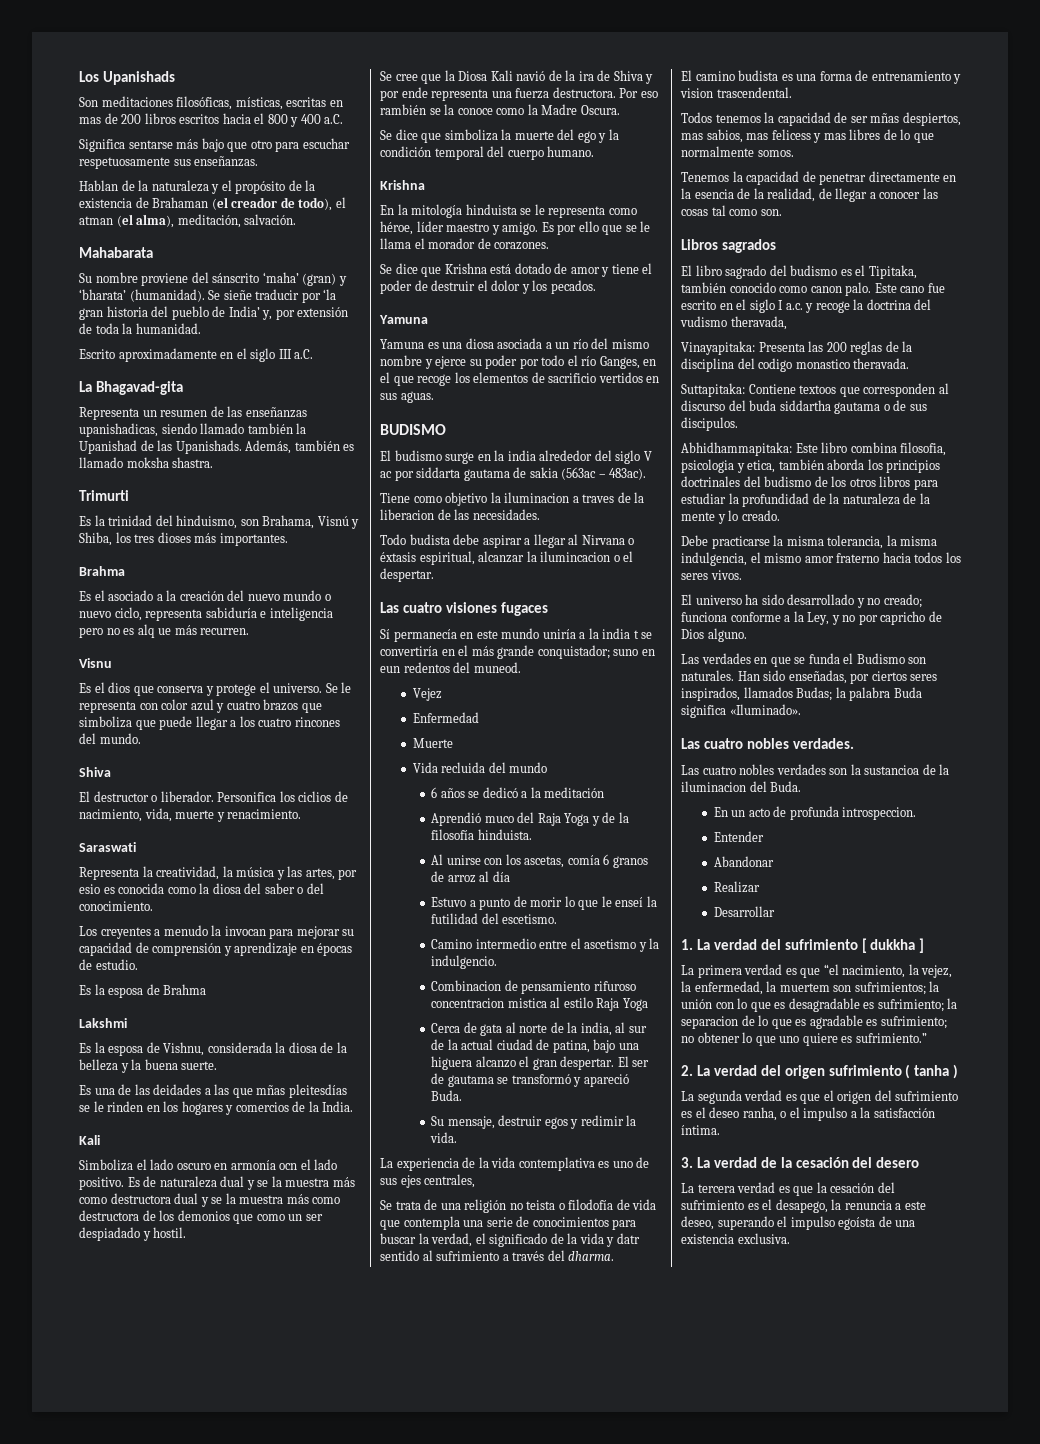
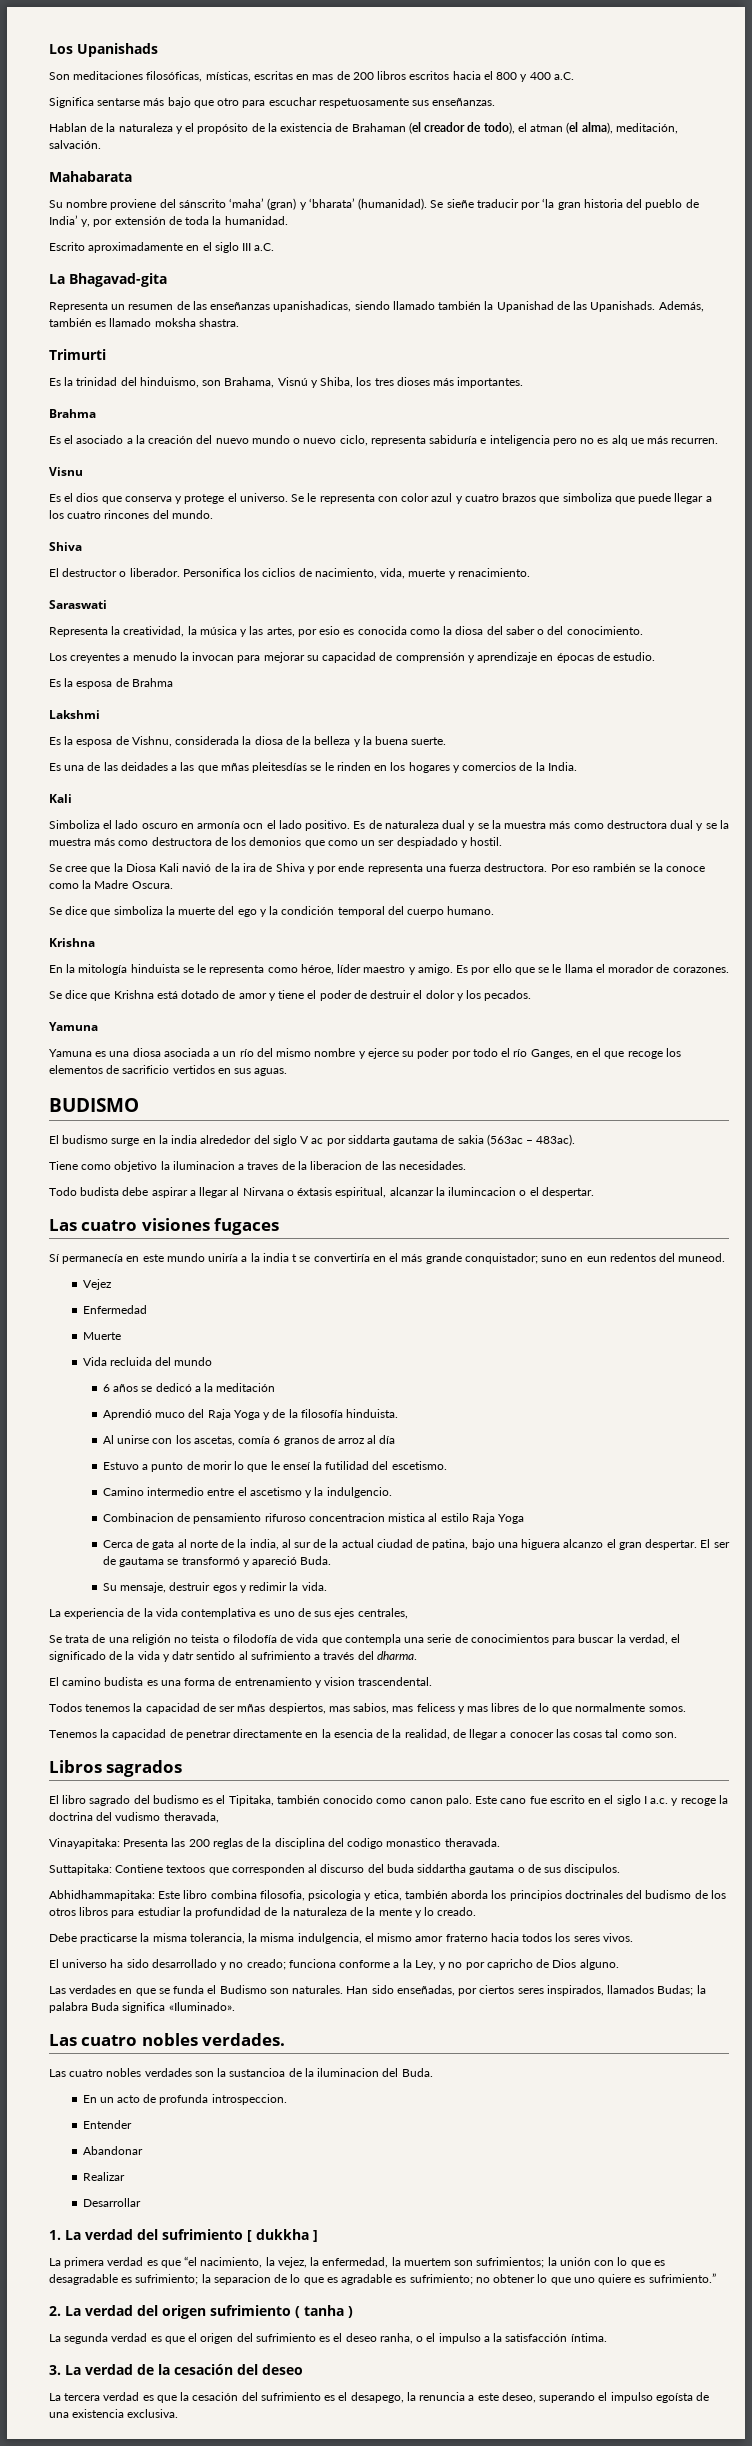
- 3. La verdad de la cesación del desero
+ 3. La verdad de la cesación del deseo

